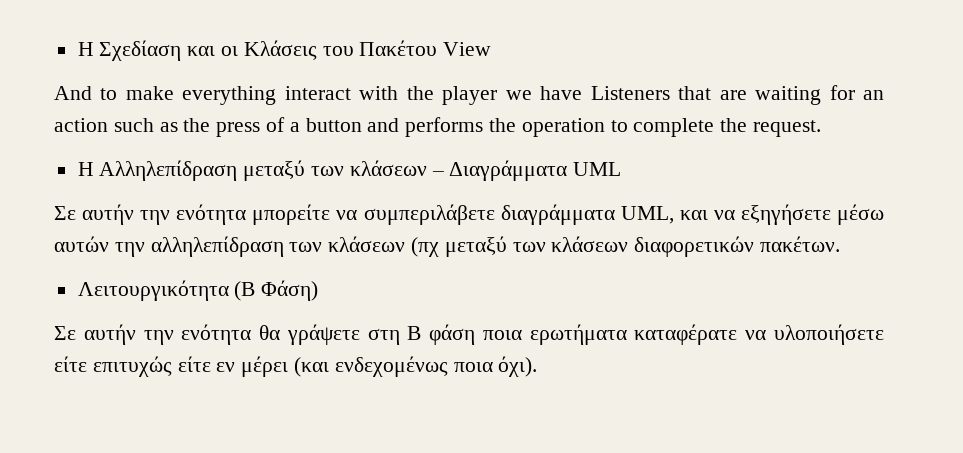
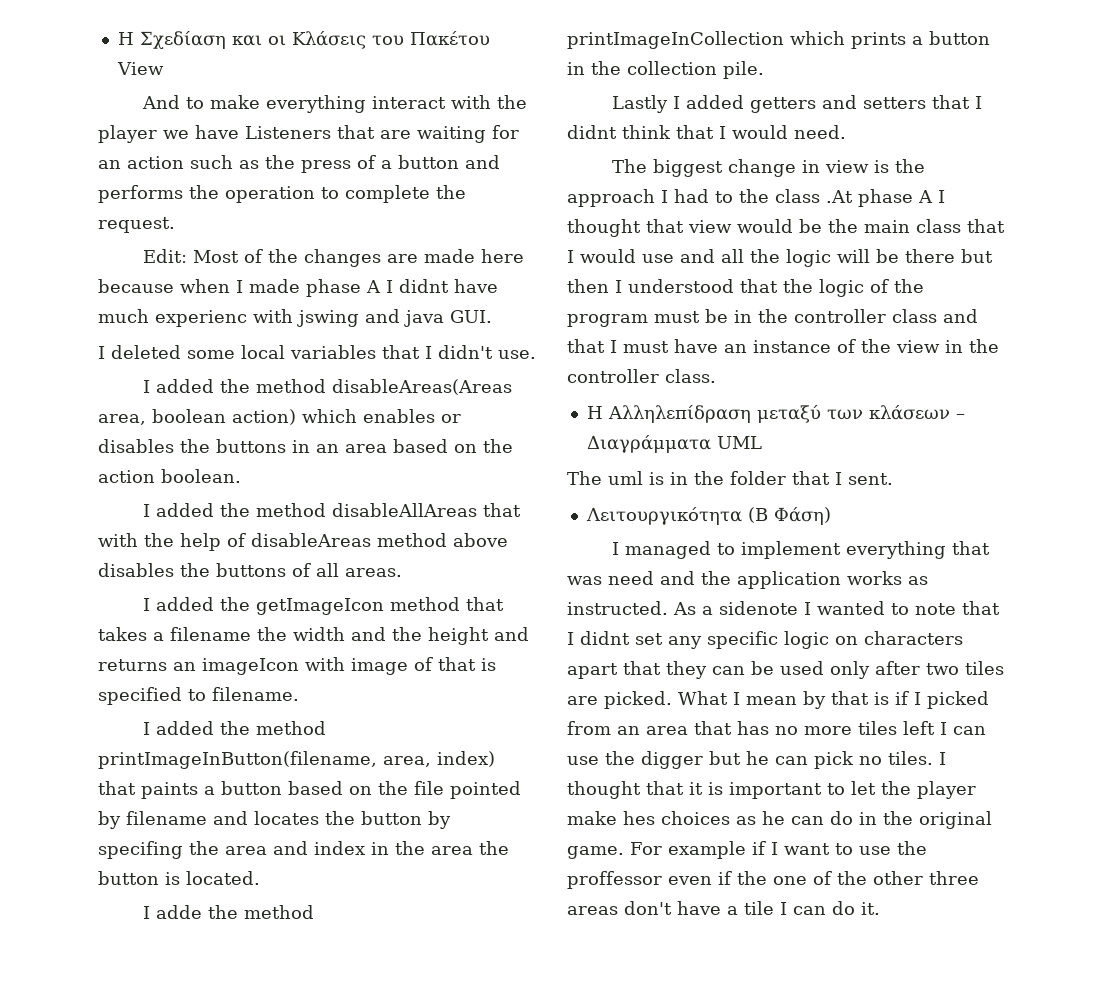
+ Edit: Most of the changes are made here because when I made phase A I didnt have much experienc with jswing and java GUI.
+ I deleted some local variables that I didn't use.
+ I added the method disableAreas(Areas area, boolean action) which enables or disables the buttons in an area based on the action boolean.
+ I added the method disableAllAreas that with the help of disableAreas method above disables the buttons of all areas.
+ I added the getImageIcon method that takes a filename the width and the height and returns an imageIcon with image of that is specified to filename.
+ I added the method printImageInButton(filename, area, index) that paints a button based on the file pointed by filename and locates the button by specifing the area and index in the area the button is located.
+ I adde the method printImageInCollection which prints a button in the collection pile.
+ Lastly I added getters and setters that I didnt think that I would need.
+ The biggest change in view is the approach I had to the class .At phase A I thought that view would be the main class that I would use and all the logic will be there but then I understood that the logic of the program must be in the controller class and that I must have an instance of the view in the controller class.
- Σε αυτήν την ενότητα μπορείτε να συμπεριλάβετε διαγράμματα UML, και να εξηγήσετε μέσω αυτών την αλληλεπίδραση των κλάσεων (πχ μεταξύ των κλάσεων διαφορετικών πακέτων.
+ The uml is in the folder that I sent.
  Λειτουργικότητα (Β Φάση)
- Σε αυτήν την ενότητα θα γράψετε στη Β φάση ποια ερωτήματα καταφέρατε να υλοποιήσετε είτε επιτυχώς είτε εν μέρει (και ενδεχομένως ποια όχι).
+ I managed to implement everything that was need and the application works as instructed. As a sidenote I wanted to note that I didnt set any specific logic on characters apart that they can be used only after two tiles are picked. What I mean by that is if I picked from an area that has no more tiles left I can use the digger but he can pick no tiles. I thought that it is important to let the player make hes choices as he can do in the original game. For example if I want to use the proffessor even if the one of the other three areas don't have a tile I can do it.

